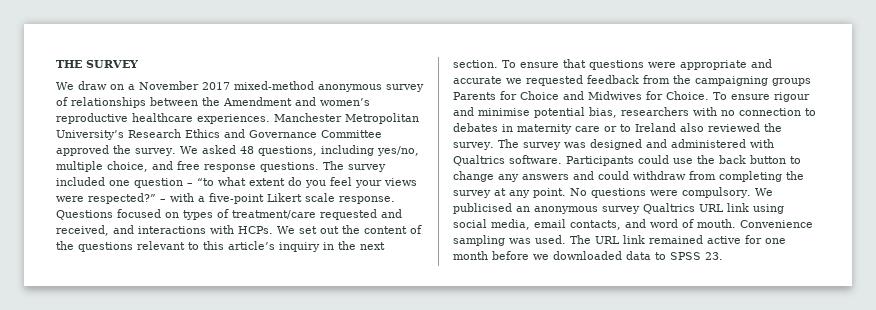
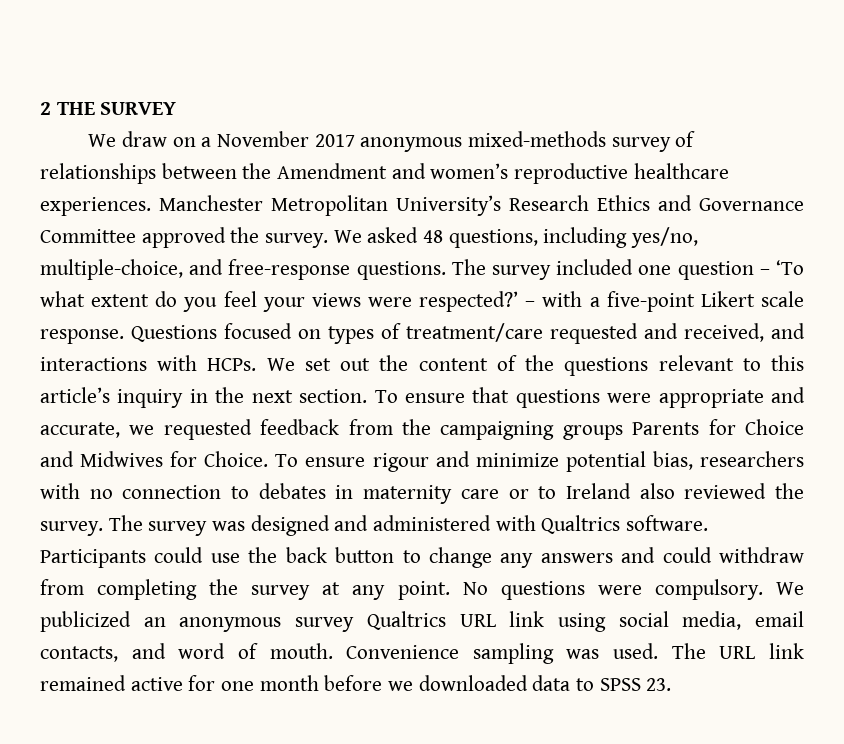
- THE SURVEY
+ 2 THE SURVEY
- We draw on a November 2017 mixed-method anonymous survey of relationships between the Amendment and women’s reproductive healthcare experiences.
+ We draw on a November 2017 anonymous mixed-methods survey of relationships between the Amendment and women’s reproductive healthcare experiences.
- We asked 48 questions, including yes/no, multiple choice, and free response questions.
+ We asked 48 questions, including yes/no, multiple-choice, and free-response questions.
- The survey included one question – “to what extent do you feel your views were respected?”
+ The survey included one question – ‘To what extent do you feel your views were respected?’
- To ensure that questions were appropriate and accurate we requested feedback from the campaigning groups Parents for Choice and Midwives for Choice.
+ To ensure that questions were appropriate and accurate, we requested feedback from the campaigning groups Parents for Choice and Midwives for Choice.
- To ensure rigour and minimise potential bias, researchers with no connection to debates in maternity care or to Ireland also reviewed the survey.
+ To ensure rigour and minimize potential bias, researchers with no connection to debates in maternity care or to Ireland also reviewed the survey.
- We publicised an anonymous survey Qualtrics URL link using social media, email contacts, and word of mouth.
+ We publicized an anonymous survey Qualtrics URL link using social media, email contacts, and word of mouth.

